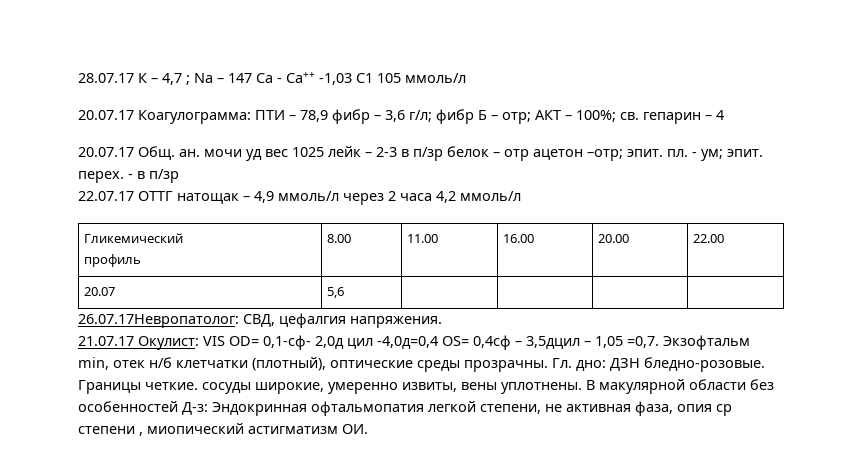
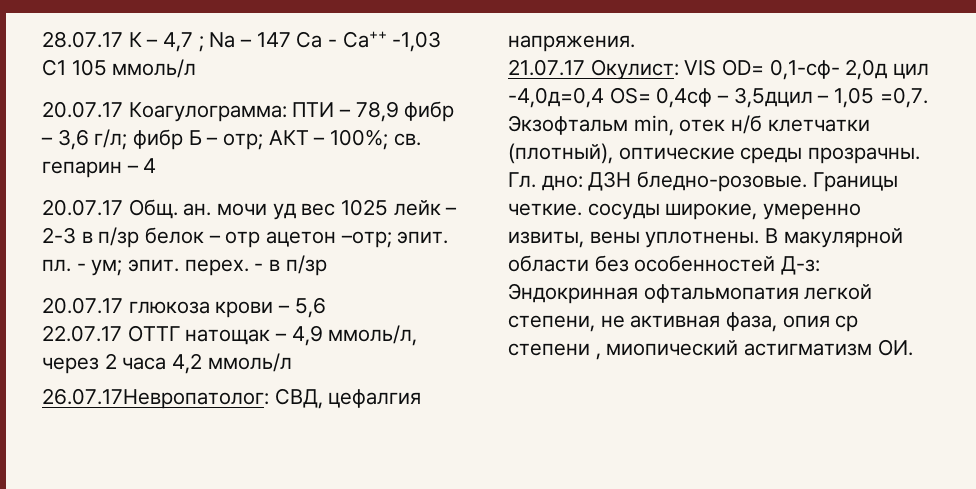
+ 20.07.17 глюкоза крови – 5,6
- 22.07.17 ОТТГ натощак – 4,9 ммоль/л через 2 часа 4,2 ммоль/л
+ 22.07.17 ОТТГ натощак – 4,9 ммоль/л, через 2 часа 4,2 ммоль/л
- Гликемический
- профиль | 8.00 | 11.00 | 16.00 | 20.00 | 22.00
- 20.07 | 5,6 | | | |

